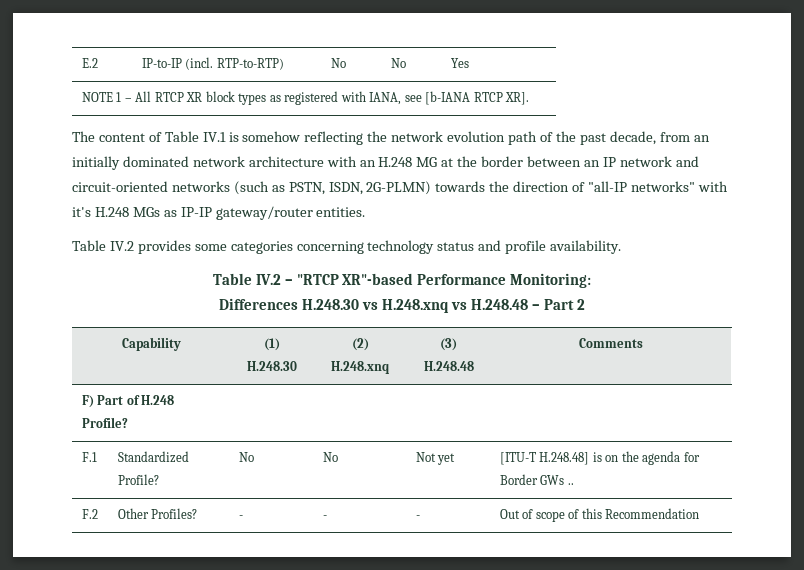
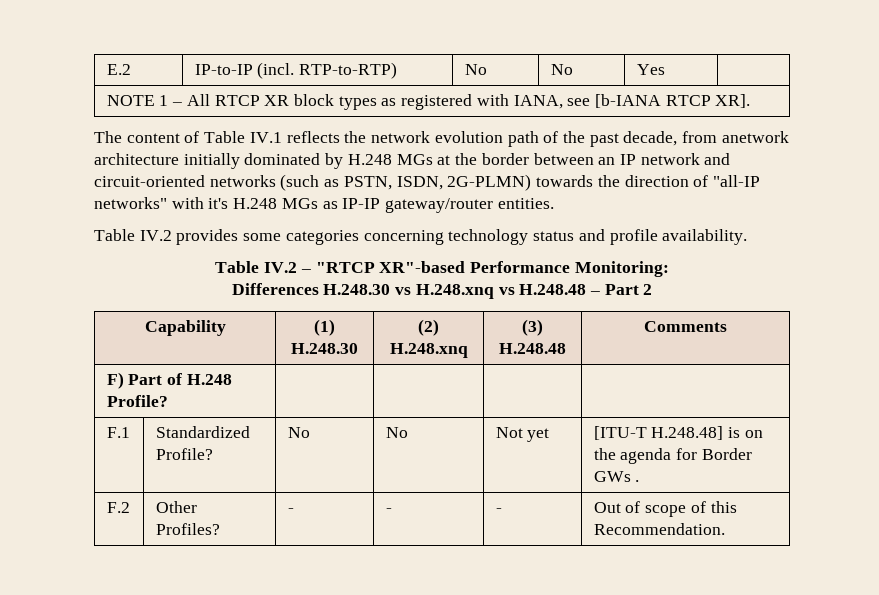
- The content of Table IV.1 is somehow reflecting the network evolution path of the past decade, from an initially dominated network architecture with an H.248 MG at the border between an IP network and circuit-oriented networks (such as PSTN, ISDN, 2G-PLMN) towards the direction of "all-IP networks" with it's H.248 MGs as IP-IP gateway/router entities.
+ The content of Table IV.1 reflects the network evolution path of the past decade, from anetwork architecture initially dominated by H.248 MGs at the border between an IP network and circuit-oriented networks (such as PSTN, ISDN, 2G-PLMN) towards the direction of "all-IP networks" with it's H.248 MGs as IP-IP gateway/router entities.
- F.1 | Standardized Profile? | No | No | Not yet | [ITU-T H.248.48] is on the agenda for Border GWs ..
+ F.1 | Standardized Profile? | No | No | Not yet | [ITU-T H.248.48] is on the agenda for Border GWs .
- F.2 | Other Profiles? | - | - | - | Out of scope of this Recommendation
+ F.2 | Other Profiles? | - | - | - | Out of scope of this Recommendation.

